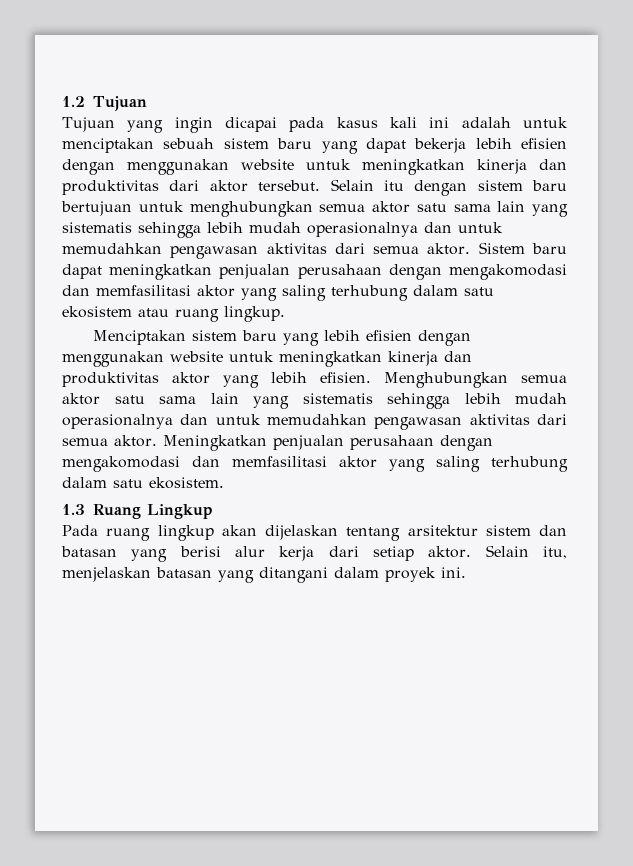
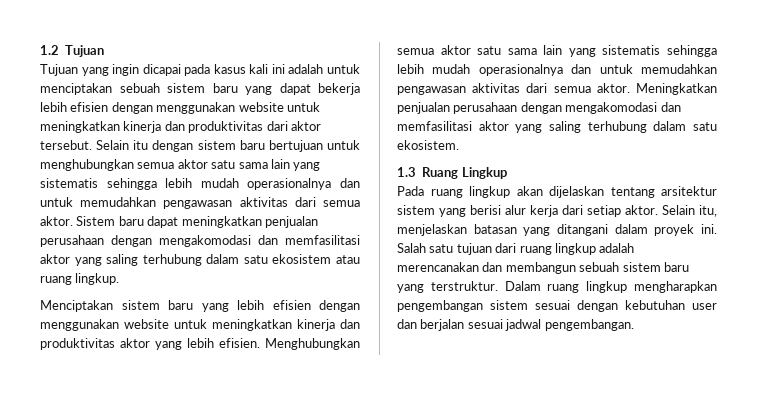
- Pada ruang lingkup akan dijelaskan tentang arsitektur sistem dan batasan yang berisi alur kerja dari setiap aktor.
+ Pada ruang lingkup akan dijelaskan tentang arsitektur sistem yang berisi alur kerja dari setiap aktor.
+ Salah satu tujuan dari ruang lingkup adalah merencanakan dan membangun sebuah sistem baru yang terstruktur. Dalam ruang lingkup mengharapkan pengembangan sistem sesuai dengan kebutuhan user dan berjalan sesuai jadwal pengembangan.

